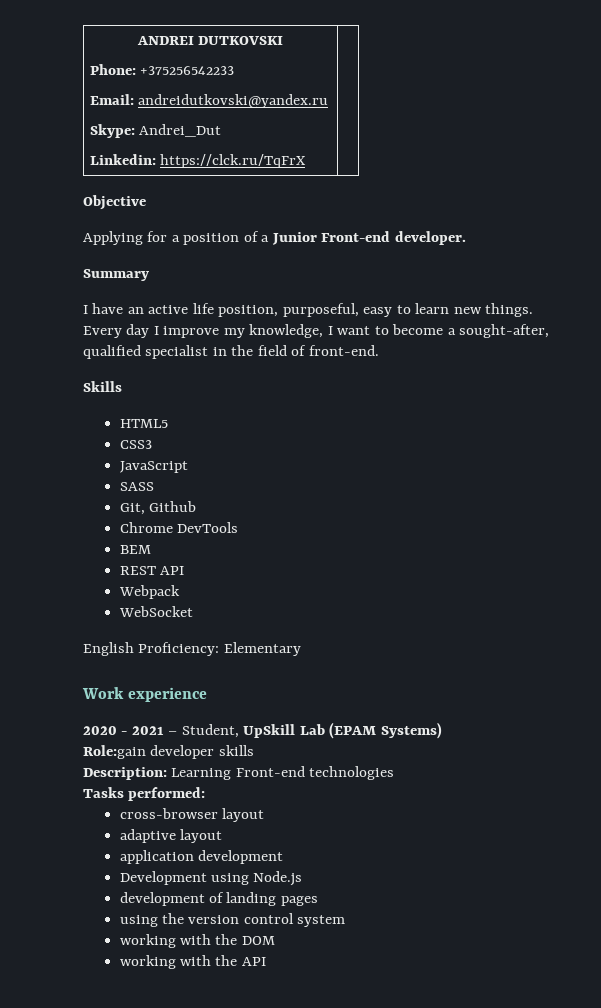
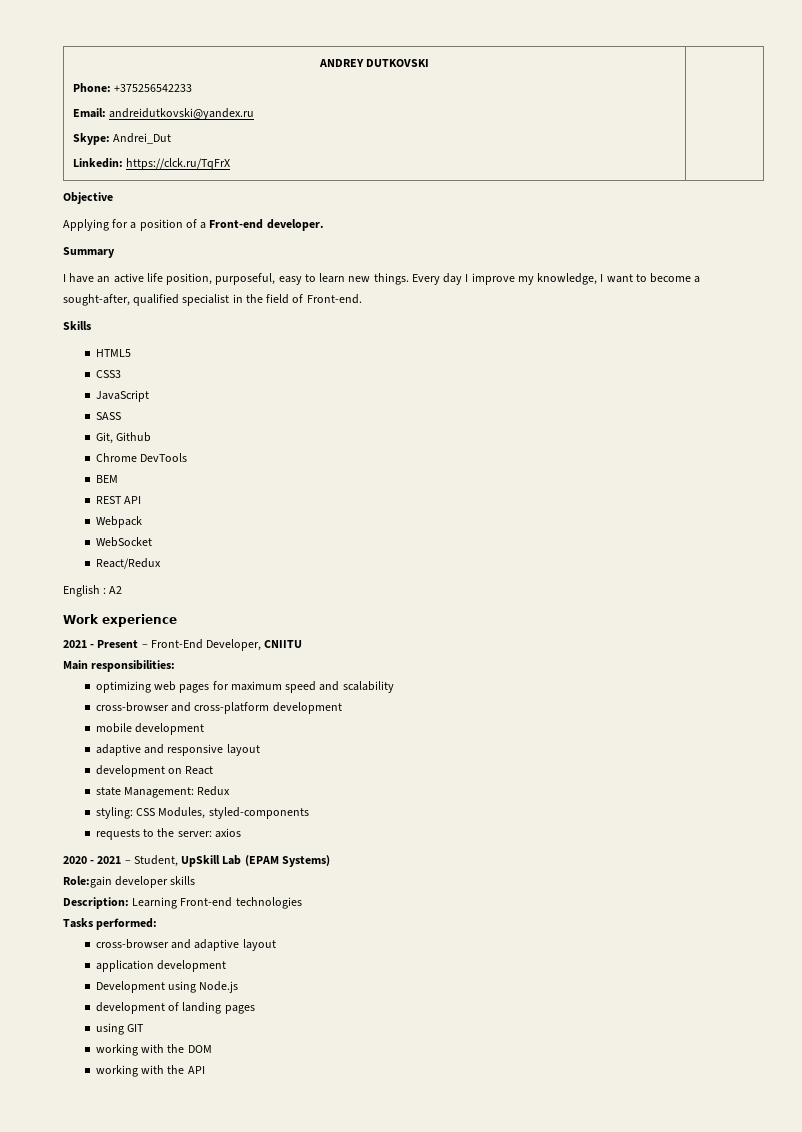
- ANDREI DUTKOVSKI
+ ANDREY DUTKOVSKI
- Applying for a position of a Junior Front-end developer.
+ Applying for a position of a Front-end developer.
- Every day I improve my knowledge, I want to become a sought-after, qualified specialist in the field of front-end.
+ Every day I improve my knowledge, I want to become a sought-after, qualified specialist in the field of Front-end.
+ React/Redux
- English Proficiency: Elementary
+ English : A2
+ 2021 - Present – Front-End Developer, CNIITU
+ Main responsibilities:
+ optimizing web pages for maximum speed and scalability
+ cross-browser and cross-platform development
+ mobile development
+ adaptive and responsive layout
+ development on React
+ state Management: Redux
+ styling: CSS Modules, styled-components
+ requests to the server: axios
- cross-browser layout
- adaptive layout
+ cross-browser and adaptive layout
- using the version control system
+ using GIT

